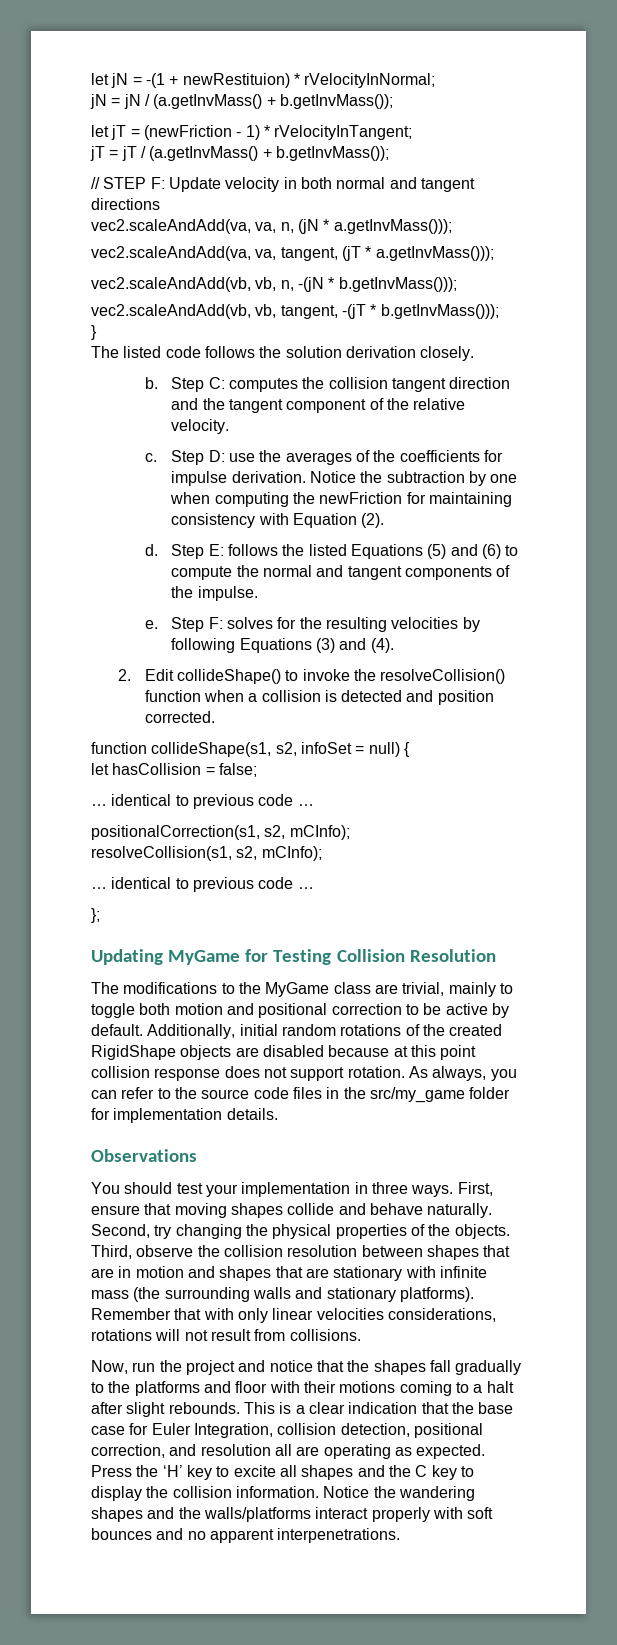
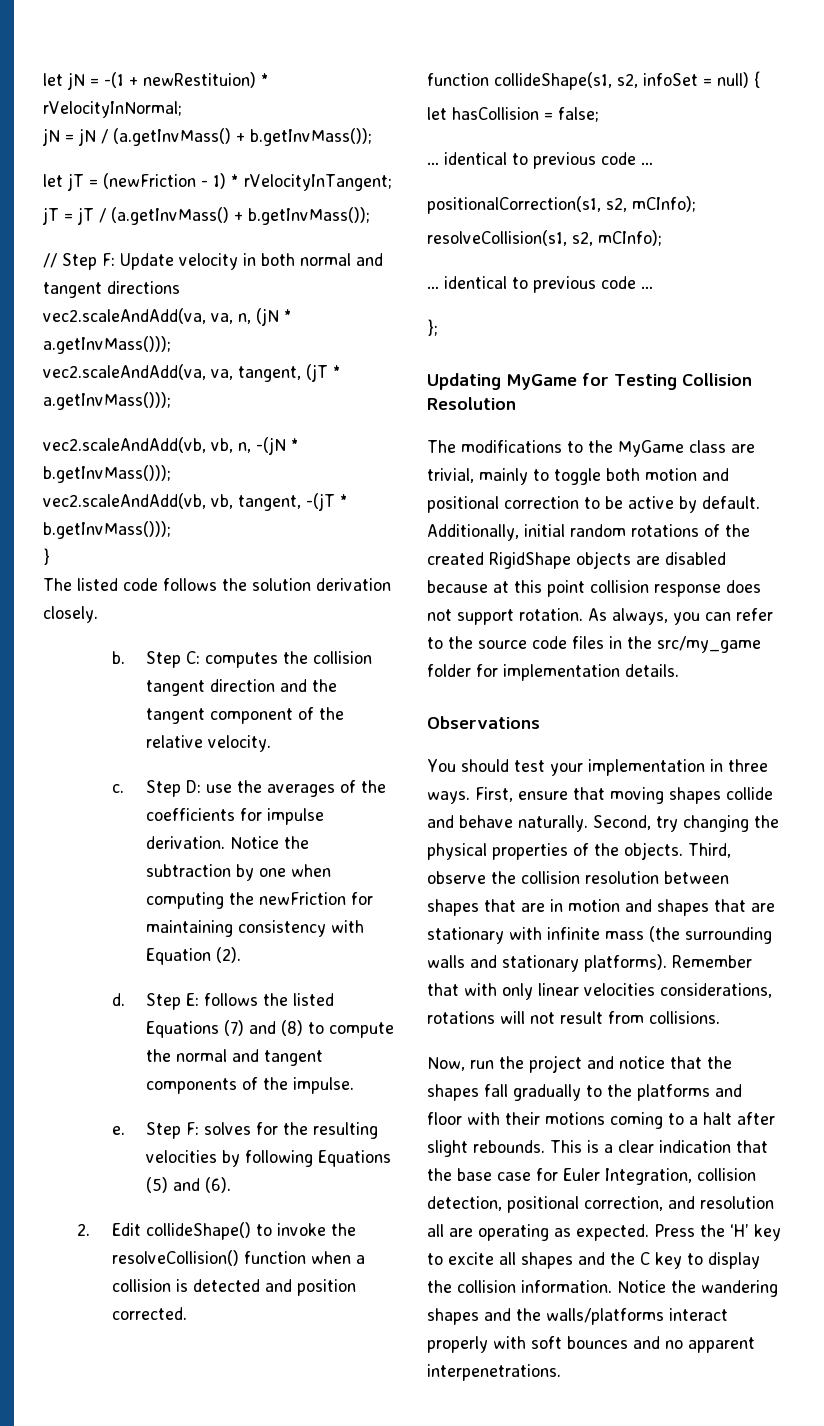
- // STEP F: Update velocity in both normal and tangent directions
+ // Step F: Update velocity in both normal and tangent directions
- Step E: follows the listed Equations (5) and (6) to compute the normal and tangent components of the impulse.
+ Step E: follows the listed Equations (7) and (8) to compute the normal and tangent components of the impulse.
- Step F: solves for the resulting velocities by following Equations (3) and (4).
+ Step F: solves for the resulting velocities by following Equations (5) and (6).

